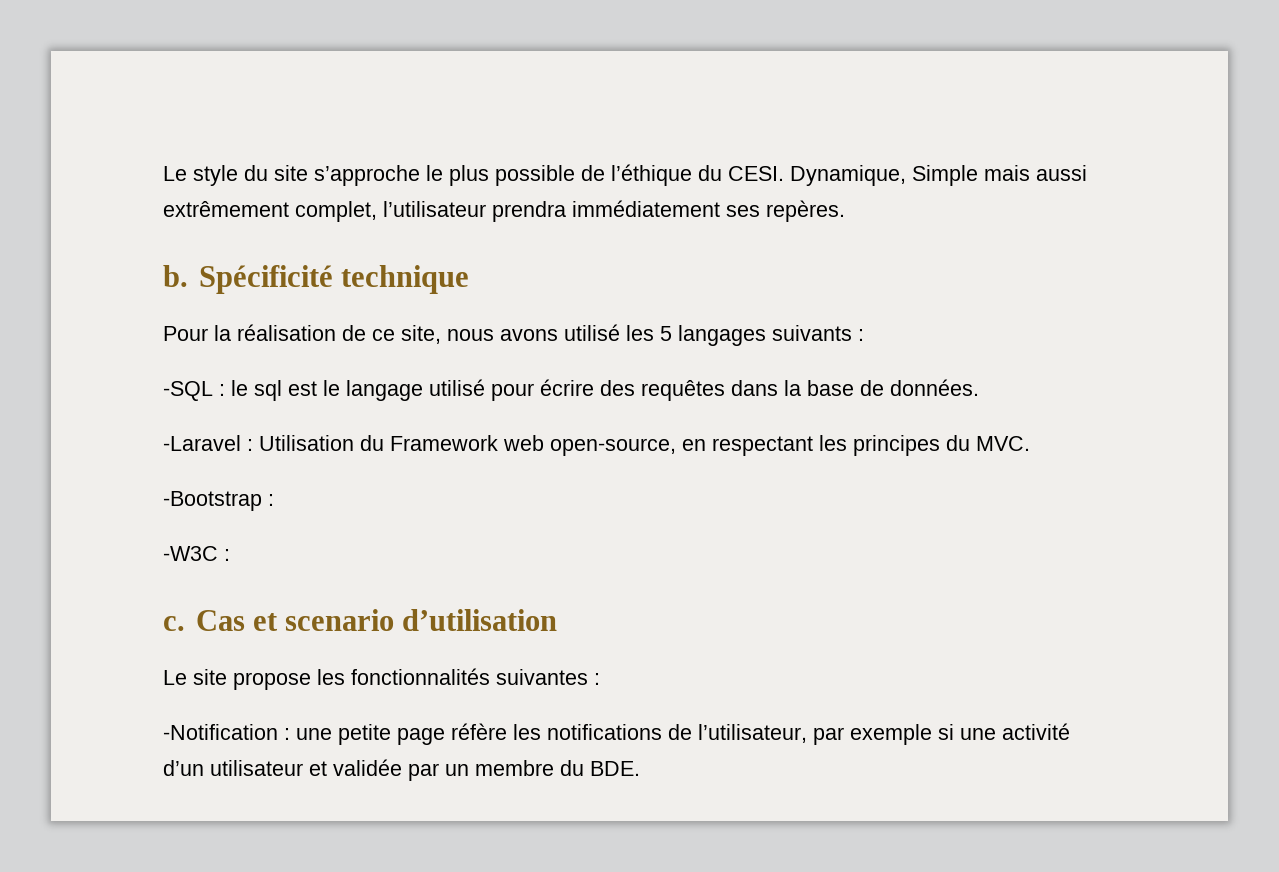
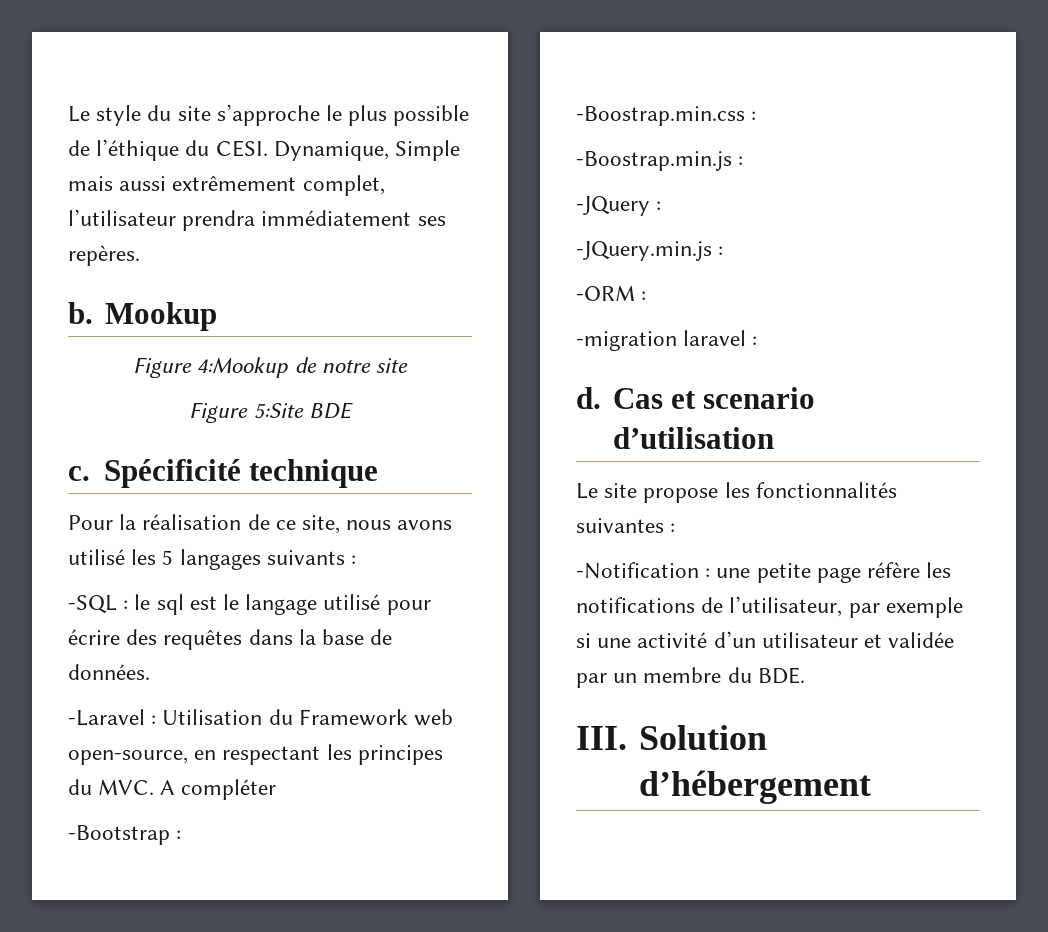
+ Mookup
+ Figure 4:Mookup de notre site
+ Figure 5:Site BDE
+ c.
- -Laravel : Utilisation du Framework web open-source, en respectant les principes du MVC.
+ -Laravel : Utilisation du Framework web open-source, en respectant les principes du MVC. A compléter
- -W3C :
- c.
+ -Boostrap.min.css :
+ -Boostrap.min.js :
+ -JQuery :
+ -JQuery.min.js :
+ -ORM :
+ -migration laravel :
+ d.
+ III. Solution d’hébergement

